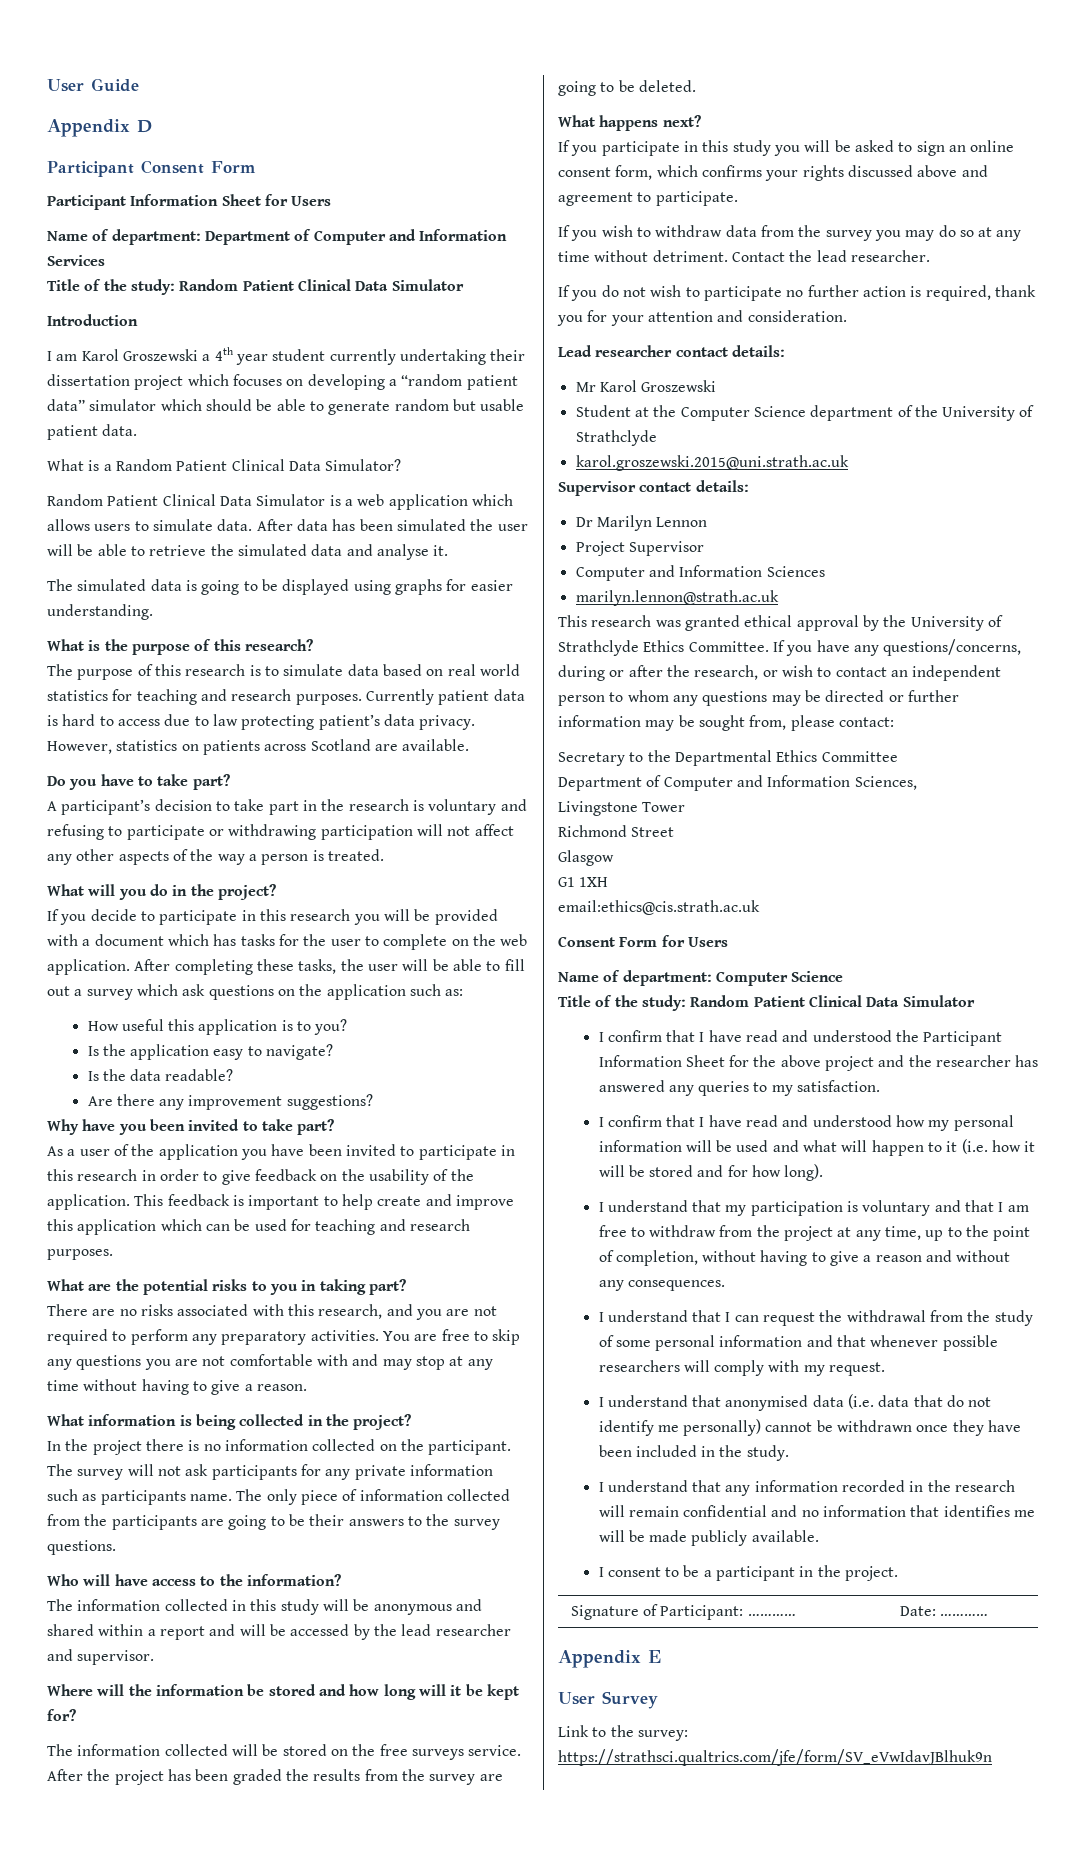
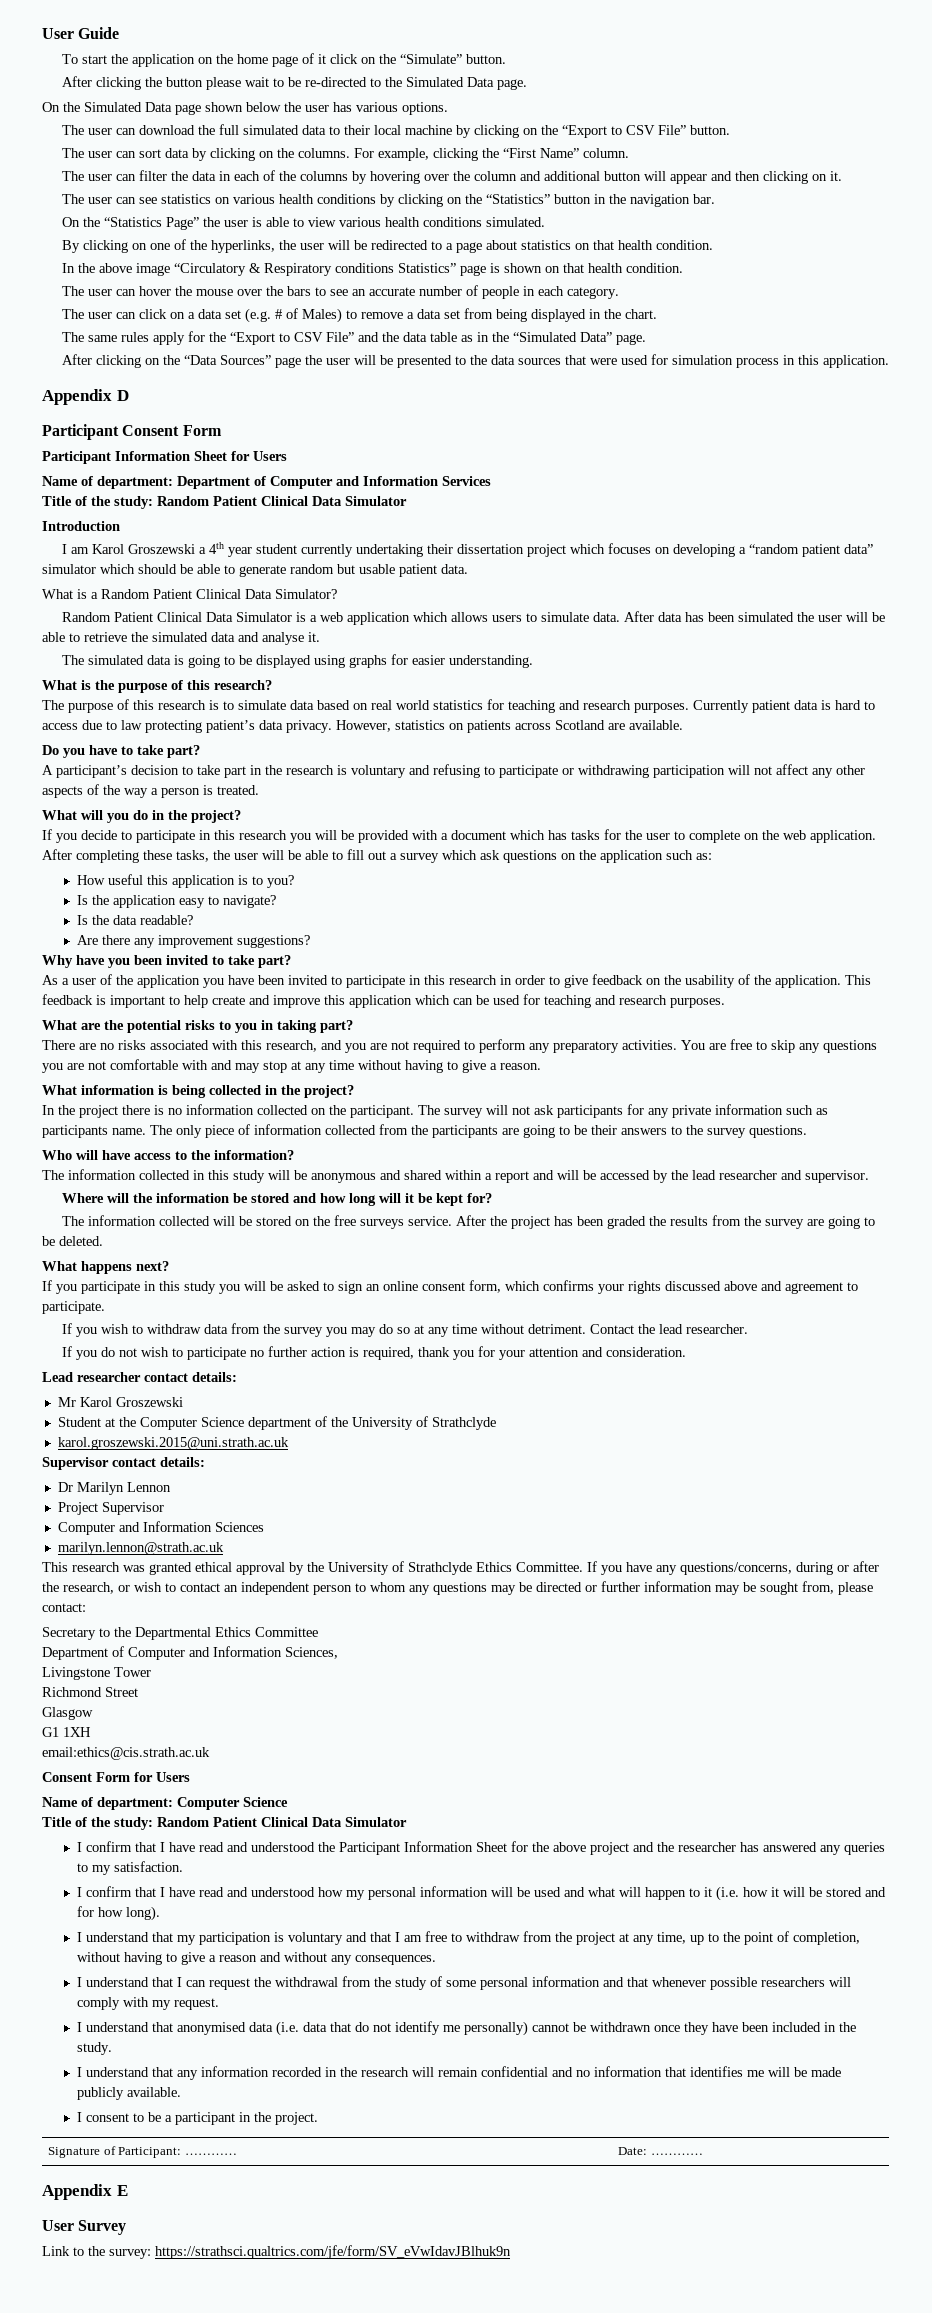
+ To start the application on the home page of it click on the “Simulate” button.
+ After clicking the button please wait to be re-directed to the Simulated Data page.
+ On the Simulated Data page shown below the user has various options.
+ The user can download the full simulated data to their local machine by clicking on the “Export to CSV File” button.
+ The user can sort data by clicking on the columns. For example, clicking the “First Name” column.
+ The user can filter the data in each of the columns by hovering over the column and additional button will appear and then clicking on it.
+ The user can see statistics on various health conditions by clicking on the “Statistics” button in the navigation bar.
+ On the “Statistics Page” the user is able to view various health conditions simulated.
+ By clicking on one of the hyperlinks, the user will be redirected to a page about statistics on that health condition.
+ In the above image “Circulatory & Respiratory conditions Statistics” page is shown on that health condition.
+ The user can hover the mouse over the bars to see an accurate number of people in each category.
+ The user can click on a data set (e.g. # of Males) to remove a data set from being displayed in the chart.
+ The same rules apply for the “Export to CSV File” and the data table as in the “Simulated Data” page.
+ After clicking on the “Data Sources” page the user will be presented to the data sources that were used for simulation process in this application.

